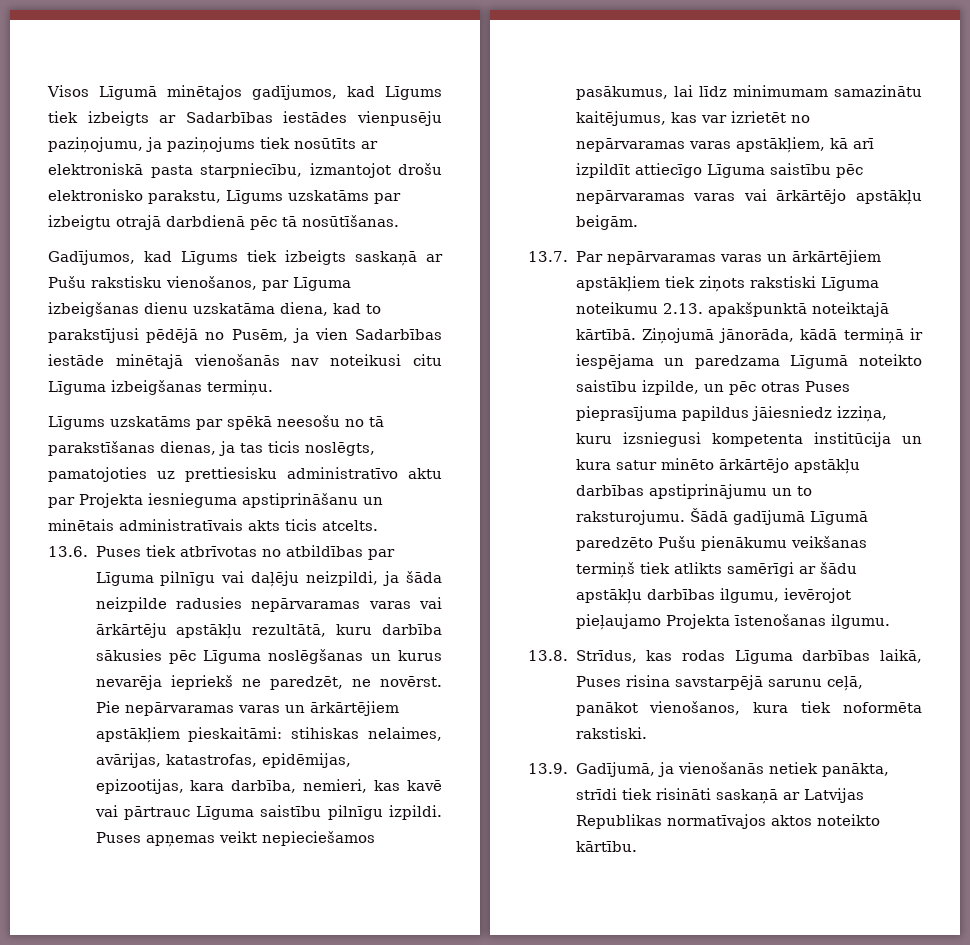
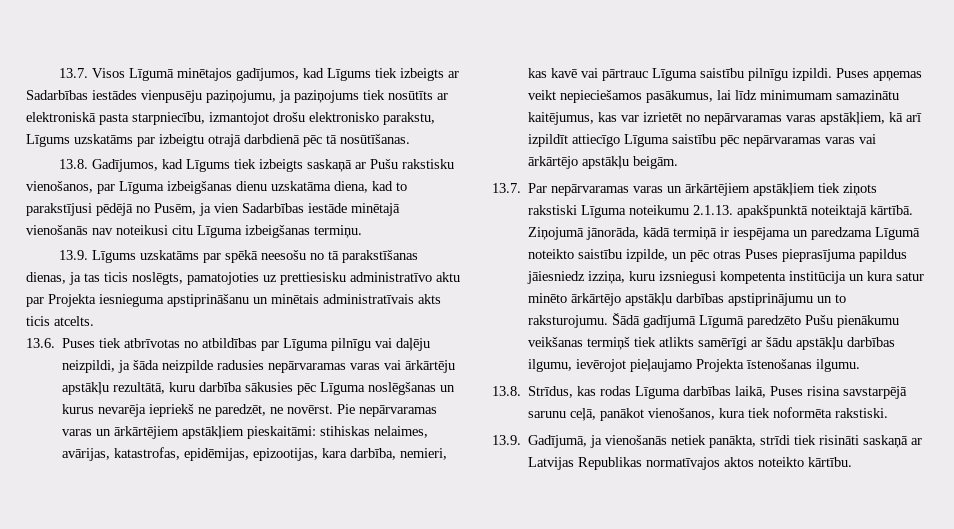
- Visos Līgumā minētajos gadījumos, kad Līgums tiek izbeigts ar Sadarbības iestādes vienpusēju paziņojumu, ja paziņojums tiek nosūtīts ar elektroniskā pasta starpniecību, izmantojot drošu elektronisko parakstu, Līgums uzskatāms par izbeigtu otrajā darbdienā pēc tā nosūtīšanas.
+ 13.7. Visos Līgumā minētajos gadījumos, kad Līgums tiek izbeigts ar Sadarbības iestādes vienpusēju paziņojumu, ja paziņojums tiek nosūtīts ar elektroniskā pasta starpniecību, izmantojot drošu elektronisko parakstu, Līgums uzskatāms par izbeigtu otrajā darbdienā pēc tā nosūtīšanas.
- Gadījumos, kad Līgums tiek izbeigts saskaņā ar Pušu rakstisku vienošanos, par Līguma izbeigšanas dienu uzskatāma diena, kad to parakstījusi pēdējā no Pusēm, ja vien Sadarbības iestāde minētajā vienošanās nav noteikusi citu Līguma izbeigšanas termiņu.
+ 13.8. Gadījumos, kad Līgums tiek izbeigts saskaņā ar Pušu rakstisku vienošanos, par Līguma izbeigšanas dienu uzskatāma diena, kad to parakstījusi pēdējā no Pusēm, ja vien Sadarbības iestāde minētajā vienošanās nav noteikusi citu Līguma izbeigšanas termiņu.
- Līgums uzskatāms par spēkā neesošu no tā parakstīšanas dienas, ja tas ticis noslēgts, pamatojoties uz prettiesisku administratīvo aktu par Projekta iesnieguma apstiprināšanu un minētais administratīvais akts ticis atcelts.
+ 13.9. Līgums uzskatāms par spēkā neesošu no tā parakstīšanas dienas, ja tas ticis noslēgts, pamatojoties uz prettiesisku administratīvo aktu par Projekta iesnieguma apstiprināšanu un minētais administratīvais akts ticis atcelts.
- 13.7. Par nepārvaramas varas un ārkārtējiem apstākļiem tiek ziņots rakstiski Līguma noteikumu 2.13. apakšpunktā noteiktajā kārtībā.
+ 13.7. Par nepārvaramas varas un ārkārtējiem apstākļiem tiek ziņots rakstiski Līguma noteikumu 2.1.13. apakšpunktā noteiktajā kārtībā.

